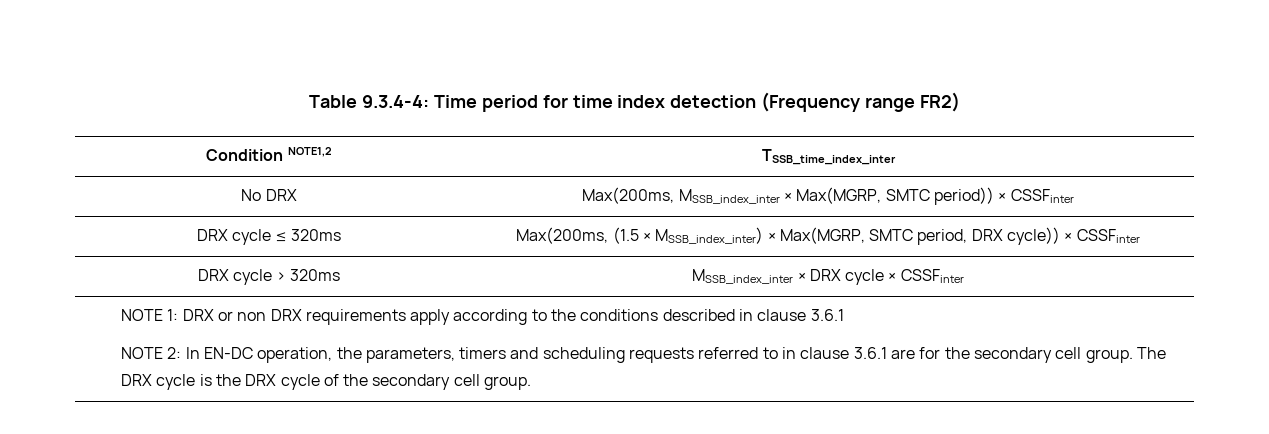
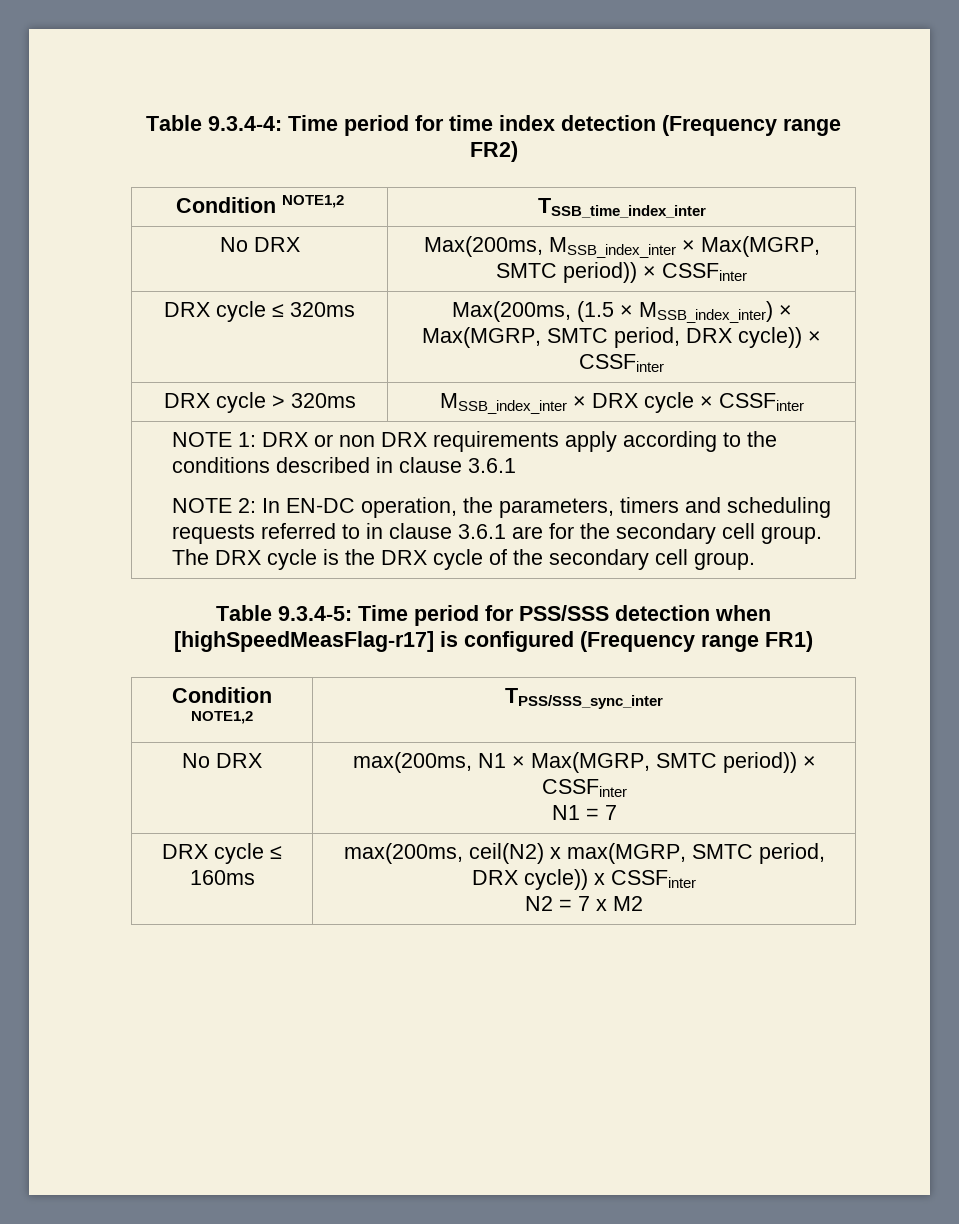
+ Table 9.3.4-5: Time period for PSS/SSS detection when [highSpeedMeasFlag-r17] is configured (Frequency range FR1)
+ Condition NOTE1,2 | TPSS/SSS_sync_inter
+ No DRX | max(200ms, N1 × Max(MGRP, SMTC period)) × CSSFinter
+ N1 = 7
+ DRX cycle ≤ 160ms | max(200ms, ceil(N2) x max(MGRP, SMTC period, DRX cycle)) x CSSFinter
+ N2 = 7 x M2

